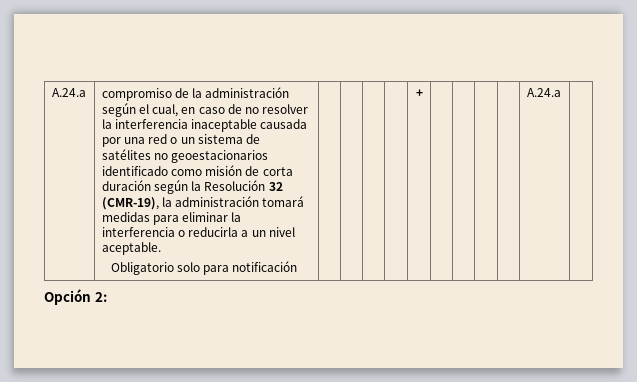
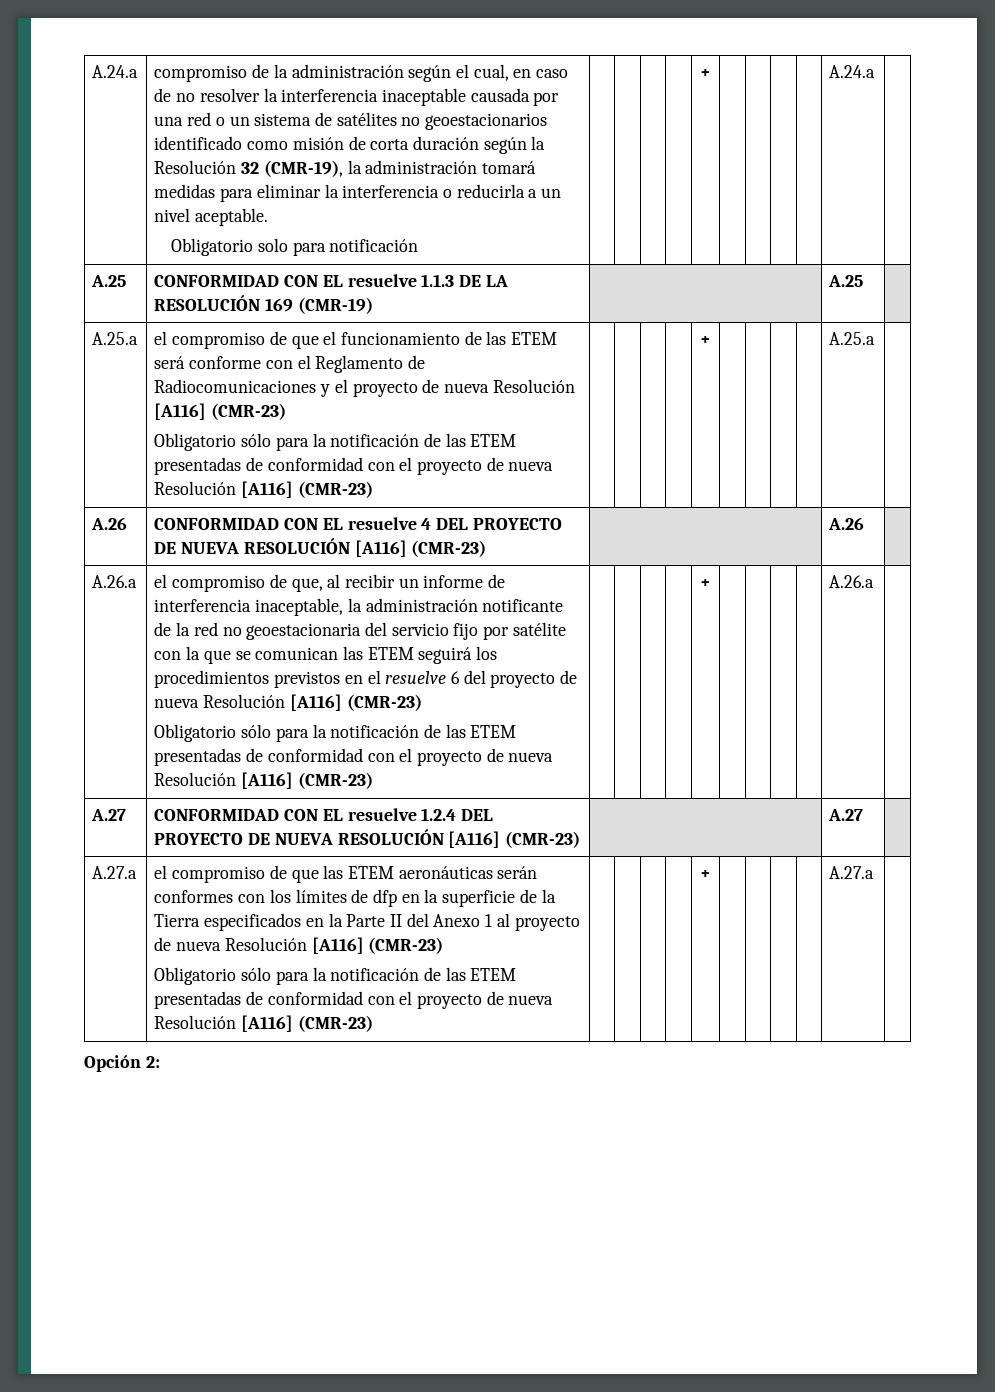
+ A.25 | CONFORMIDAD CON EL resuelve 1.1.3 DE LA RESOLUCIÓN 169 (CMR-19) | | A.25 |
+ A.25.a | el compromiso de que el funcionamiento de las ETEM será conforme con el Reglamento de Radiocomunicaciones y el proyecto de nueva Resolución [A116] (CMR-23)
+ Obligatorio sólo para la notificación de las ETEM presentadas de conformidad con el proyecto de nueva Resolución [A116] (CMR-23) | | | | | + | | | | | A.25.a |
+ A.26 | CONFORMIDAD CON EL resuelve 4 DEL PROYECTO DE NUEVA RESOLUCIÓN [A116] (CMR-23) | | A.26 |
+ A.26.a | el compromiso de que, al recibir un informe de interferencia inaceptable, la administración notificante de la red no geoestacionaria del servicio fijo por satélite con la que se comunican las ETEM seguirá los procedimientos previstos en el resuelve 6 del proyecto de nueva Resolución [A116] (CMR-23)
+ Obligatorio sólo para la notificación de las ETEM presentadas de conformidad con el proyecto de nueva Resolución [A116] (CMR-23) | | | | | + | | | | | A.26.a |
+ A.27 | CONFORMIDAD CON EL resuelve 1.2.4 DEL PROYECTO DE NUEVA RESOLUCIÓN [A116] (CMR-23) | | A.27 |
+ A.27.a | el compromiso de que las ETEM aeronáuticas serán conformes con los límites de dfp en la superficie de la Tierra especificados en la Parte II del Anexo 1 al proyecto de nueva Resolución [A116] (CMR-23)
+ Obligatorio sólo para la notificación de las ETEM presentadas de conformidad con el proyecto de nueva Resolución [A116] (CMR-23) | | | | | + | | | | | A.27.a

